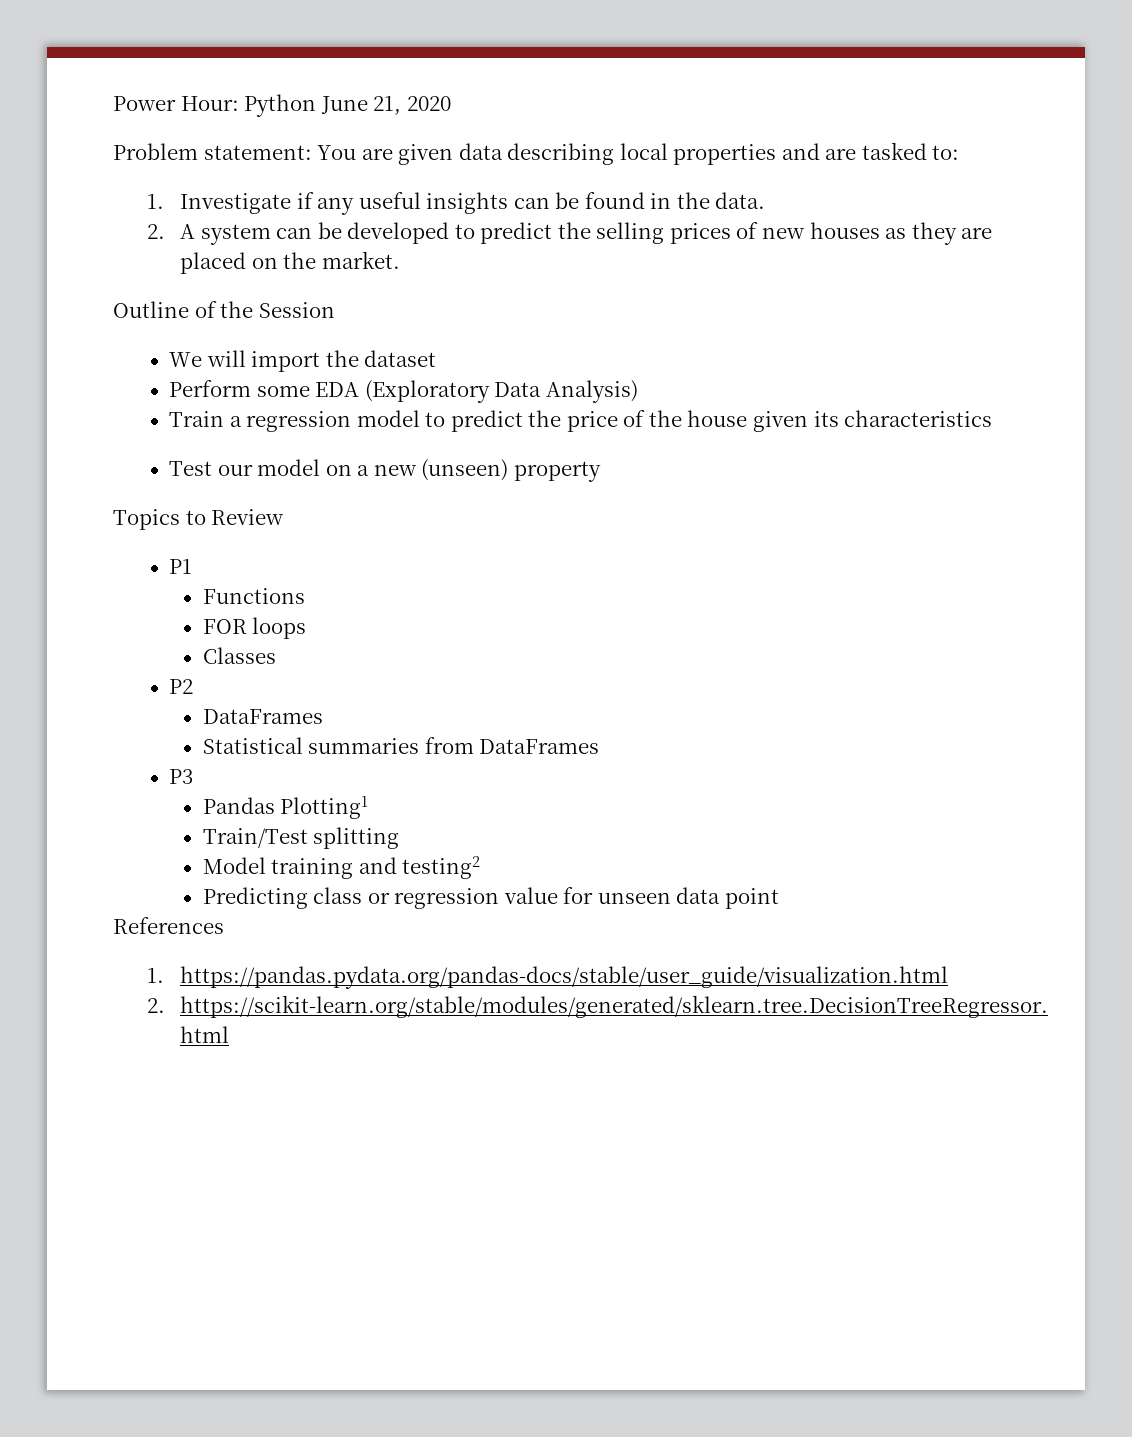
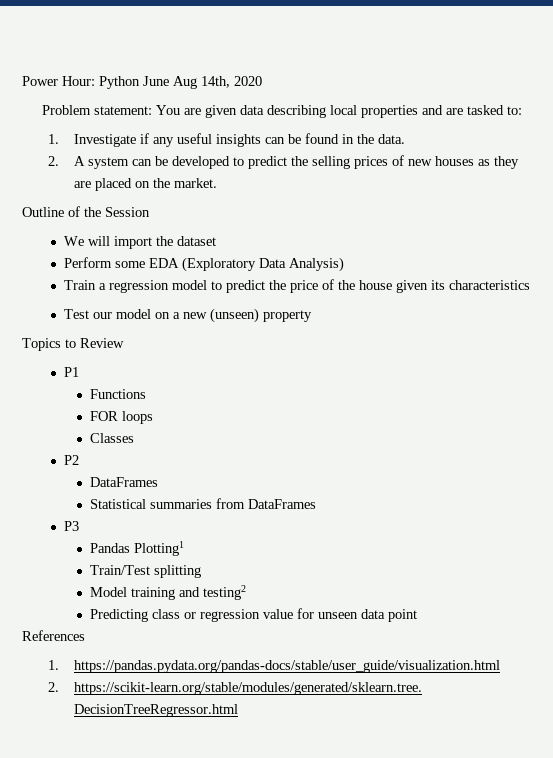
- Power Hour: Python June 21, 2020
+ Power Hour: Python June Aug 14th, 2020

